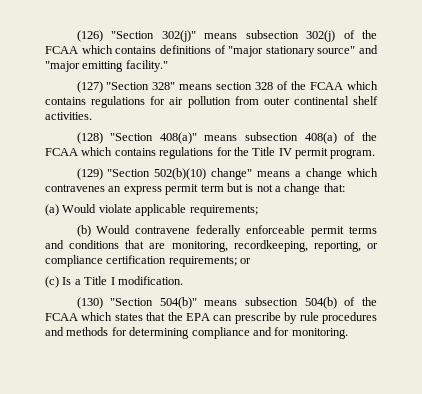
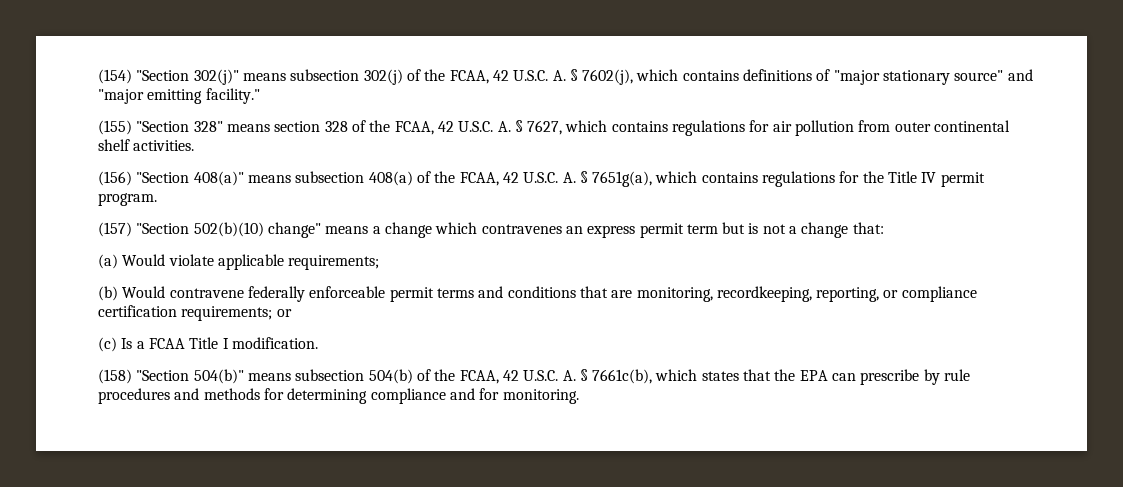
- (126) "Section 302(j)" means subsection 302(j) of the FCAA which contains definitions of "major stationary source" and "major emitting facility."
+ (154) "Section 302(j)" means subsection 302(j) of the FCAA, 42 U.S.C. A. § 7602(j), which contains definitions of "major stationary source" and "major emitting facility."
- (127) "Section 328" means section 328 of the FCAA which contains regulations for air pollution from outer continental shelf activities.
+ (155) "Section 328" means section 328 of the FCAA, 42 U.S.C. A. § 7627, which contains regulations for air pollution from outer continental shelf activities.
- (128) "Section 408(a)" means subsection 408(a) of the FCAA which contains regulations for the Title IV permit program.
+ (156) "Section 408(a)" means subsection 408(a) of the FCAA, 42 U.S.C. A. § 7651g(a), which contains regulations for the Title IV permit program.
- (129) "Section 502(b)(10) change" means a change which contravenes an express permit term but is not a change that:
+ (157) "Section 502(b)(10) change" means a change which contravenes an express permit term but is not a change that:
- (c) Is a Title I modification.
+ (c) Is a FCAA Title I modification.
- (130) "Section 504(b)" means subsection 504(b) of the FCAA which states that the EPA can prescribe by rule procedures and methods for determining compliance and for monitoring.
+ (158) "Section 504(b)" means subsection 504(b) of the FCAA, 42 U.S.C. A. § 7661c(b), which states that the EPA can prescribe by rule procedures and methods for determining compliance and for monitoring.

